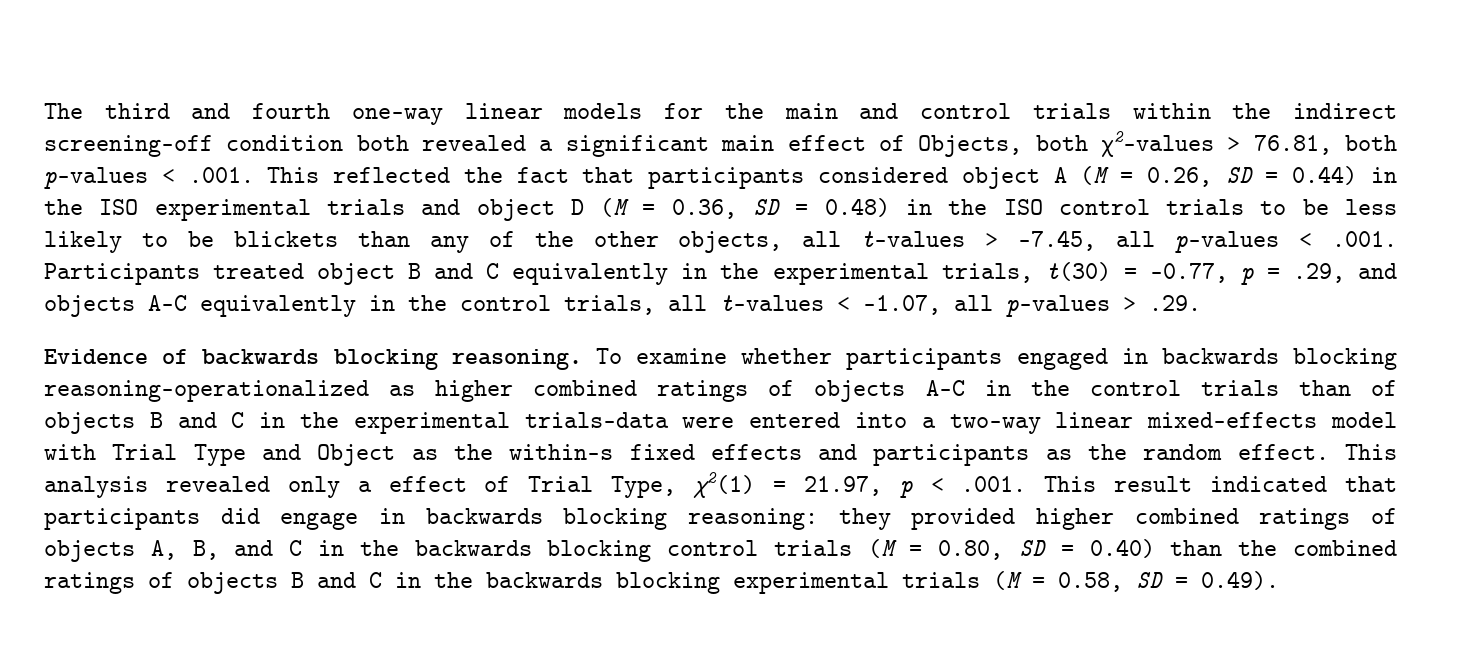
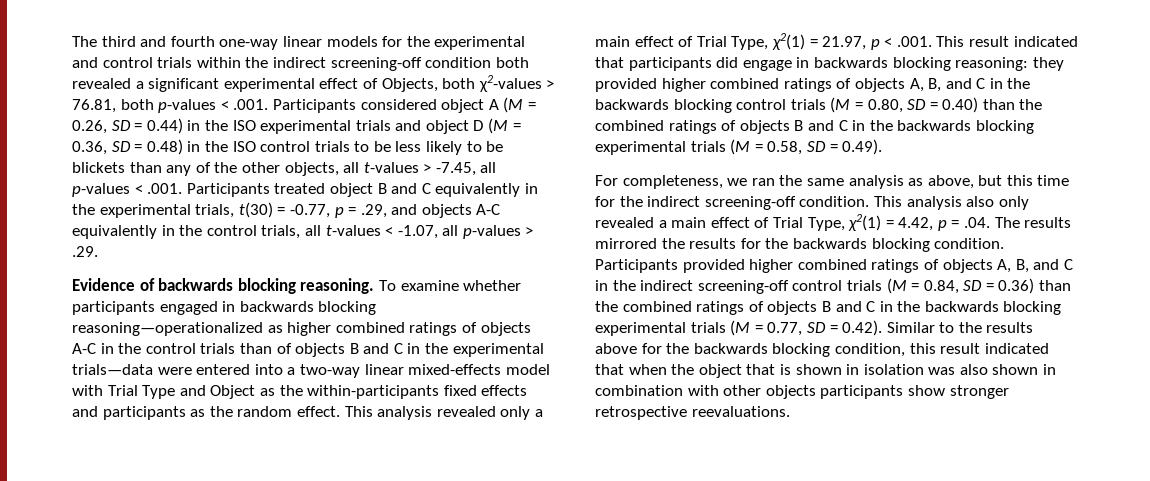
- The third and fourth one-way linear models for the main and control trials within the indirect screening-off condition both revealed a significant main effect of Objects, both χ2-values > 76.81, both p-values < .001. This reflected the fact that participants considered object A (M = 0.26, SD = 0.44) in the ISO experimental trials and object D (M = 0.36, SD = 0.48) in the ISO control trials to be less likely to be blickets than any of the other objects, all t-values > -7.45, all p-values < .001. Participants treated object B and C equivalently in the experimental trials, t(30) = -0.77, p = .29, and objects A-C equivalently in the control trials, all t-values < -1.07, all p-values > .29.
+ The third and fourth one-way linear models for the experimental and control trials within the indirect screening-off condition both revealed a significant experimental effect of Objects, both χ2-values > 76.81, both p-values < .001. Participants considered object A (M = 0.26, SD = 0.44) in the ISO experimental trials and object D (M = 0.36, SD = 0.48) in the ISO control trials to be less likely to be blickets than any of the other objects, all t-values > -7.45, all p-values < .001. Participants treated object B and C equivalently in the experimental trials, t(30) = -0.77, p = .29, and objects A-C equivalently in the control trials, all t-values < -1.07, all p-values > .29.
- To examine whether participants engaged in backwards blocking reasoning—operationalized as higher combined ratings of objects A-C in the control trials than of objects B and C in the experimental trials—data were entered into a two-way linear mixed-effects model with Trial Type and Object as the within-s fixed effects and participants as the random effect.
+ To examine whether participants engaged in backwards blocking reasoning—operationalized as higher combined ratings of objects A-C in the control trials than of objects B and C in the experimental trials—data were entered into a two-way linear mixed-effects model with Trial Type and Object as the within-participants fixed effects and participants as the random effect.
- This analysis revealed only a effect of Trial Type, χ2(1) = 21.97, p < .001. This result indicated that participants did engage in backwards blocking reasoning:
+ This analysis revealed only a main effect of Trial Type, χ2(1) = 21.97, p < .001. This result indicated that participants did engage in backwards blocking reasoning:
+ For completeness, we ran the same analysis as above, but this time for the indirect screening-off condition. This analysis also only revealed a main effect of Trial Type, χ2(1) = 4.42, p = .04. The results mirrored the results for the backwards blocking condition. Participants provided higher combined ratings of objects A, B, and C in the indirect screening-off control trials (M = 0.84, SD = 0.36) than the combined ratings of objects B and C in the backwards blocking experimental trials (M = 0.77, SD = 0.42). Similar to the results above for the backwards blocking condition, this result indicated that when the object that is shown in isolation was also shown in combination with other objects participants show stronger retrospective reevaluations.

